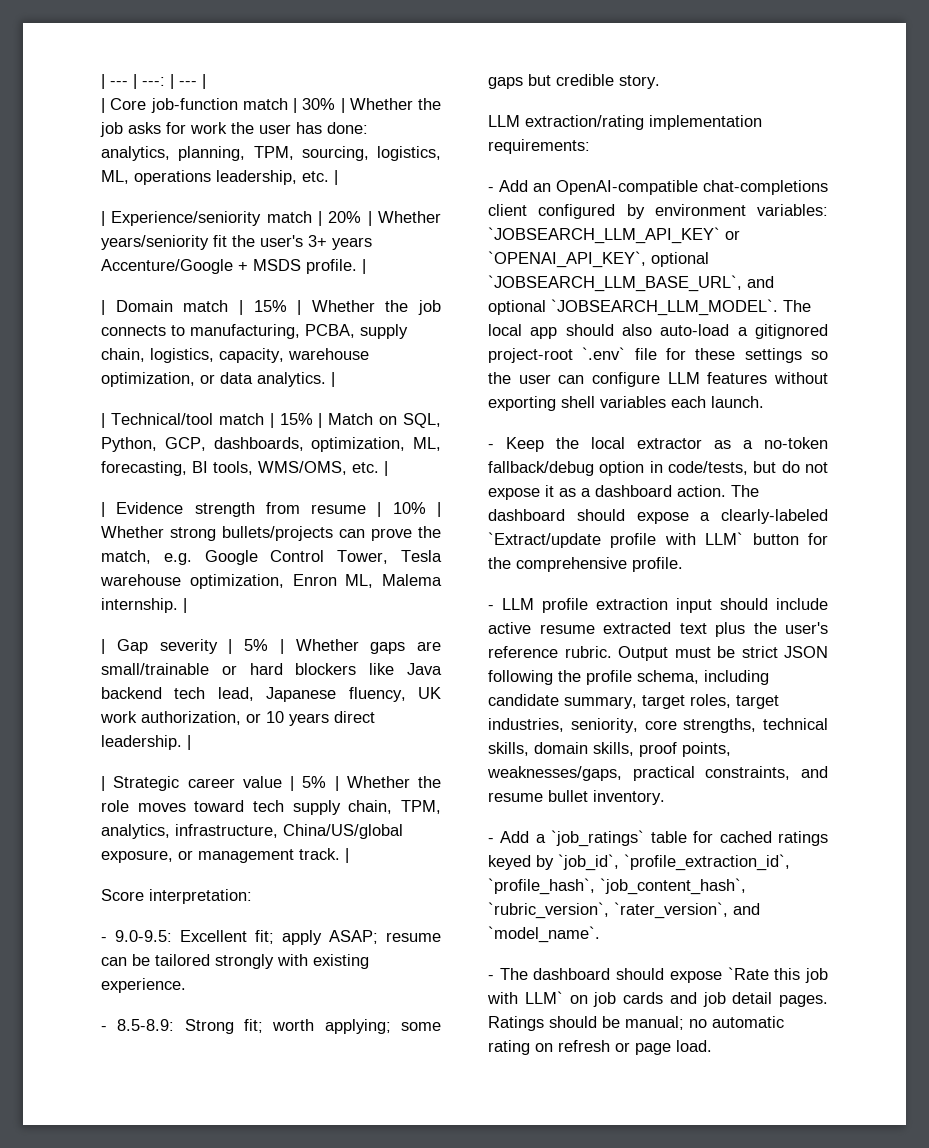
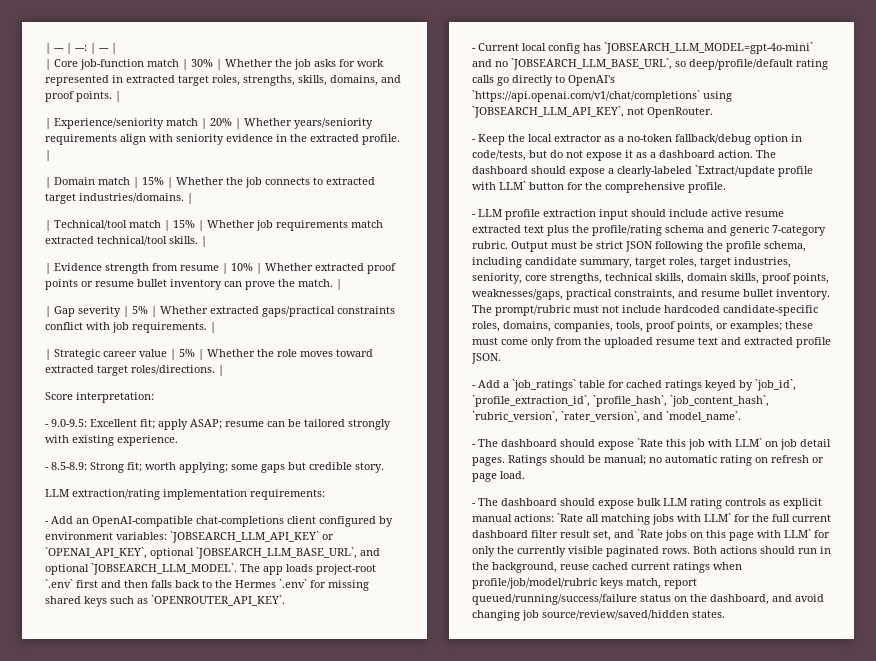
- | Core job-function match | 30% | Whether the job asks for work the user has done: analytics, planning, TPM, sourcing, logistics, ML, operations leadership, etc. |
+ | Core job-function match | 30% | Whether the job asks for work represented in extracted target roles, strengths, skills, domains, and proof points. |
- | Experience/seniority match | 20% | Whether years/seniority fit the user's 3+ years Accenture/Google + MSDS profile.
+ | Experience/seniority match | 20% | Whether years/seniority requirements align with seniority evidence in the extracted profile.
- | Domain match | 15% | Whether the job connects to manufacturing, PCBA, supply chain, logistics, capacity, warehouse optimization, or data analytics.
+ | Domain match | 15% | Whether the job connects to extracted target industries/domains.
- | Technical/tool match | 15% | Match on SQL, Python, GCP, dashboards, optimization, ML, forecasting, BI tools, WMS/OMS, etc. |
+ | Technical/tool match | 15% | Whether job requirements match extracted technical/tool skills. |
- | Evidence strength from resume | 10% | Whether strong bullets/projects can prove the match, e.g. Google Control Tower, Tesla warehouse optimization, Enron ML, Malema internship.
+ | Evidence strength from resume | 10% | Whether extracted proof points or resume bullet inventory can prove the match.
- | Gap severity | 5% | Whether gaps are small/trainable or hard blockers like Java backend tech lead, Japanese fluency, UK work authorization, or 10 years direct leadership.
+ | Gap severity | 5% | Whether extracted gaps/practical constraints conflict with job requirements.
- | Strategic career value | 5% | Whether the role moves toward tech supply chain, TPM, analytics, infrastructure, China/US/global exposure, or management track.
+ | Strategic career value | 5% | Whether the role moves toward extracted target roles/directions.
- The local app should also auto-load a gitignored project-root `.env` file for these settings so the user can configure LLM features without exporting shell variables each launch.
+ The app loads project-root `.env` first and then falls back to the Hermes `.env` for missing shared keys such as `OPENROUTER_API_KEY`.
+ - Current local config has `JOBSEARCH_LLM_MODEL=gpt-4o-mini` and no `JOBSEARCH_LLM_BASE_URL`, so deep/profile/default rating calls go directly to OpenAI's `https://api.openai.com/v1/chat/completions` using `JOBSEARCH_LLM_API_KEY`, not OpenRouter.
- - LLM profile extraction input should include active resume extracted text plus the user's reference rubric.
+ - LLM profile extraction input should include active resume extracted text plus the profile/rating schema and generic 7-category rubric.
+ The prompt/rubric must not include hardcoded candidate-specific roles, domains, companies, tools, proof points, or examples; these must come only from the uploaded resume text and extracted profile JSON.
- - The dashboard should expose `Rate this job with LLM` on job cards and job detail pages.
+ - The dashboard should expose `Rate this job with LLM` on job detail pages.
+ - The dashboard should expose bulk LLM rating controls as explicit manual actions: `Rate all matching jobs with LLM` for the full current dashboard filter result set, and `Rate jobs on this page with LLM` for only the currently visible paginated rows. Both actions should run in the background, reuse cached current ratings when profile/job/model/rubric keys match, report queued/running/success/failure status on the dashboard, and avoid changing job source/review/saved/hidden states.

